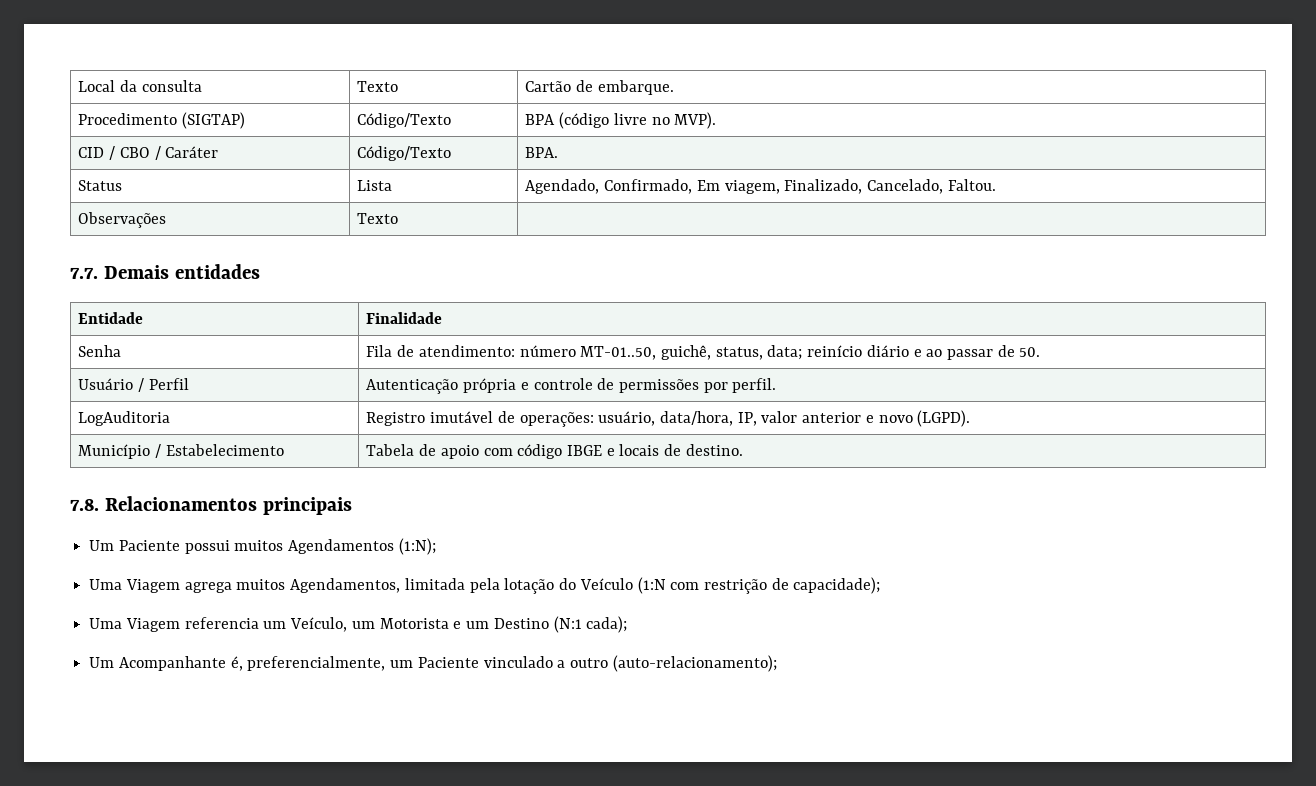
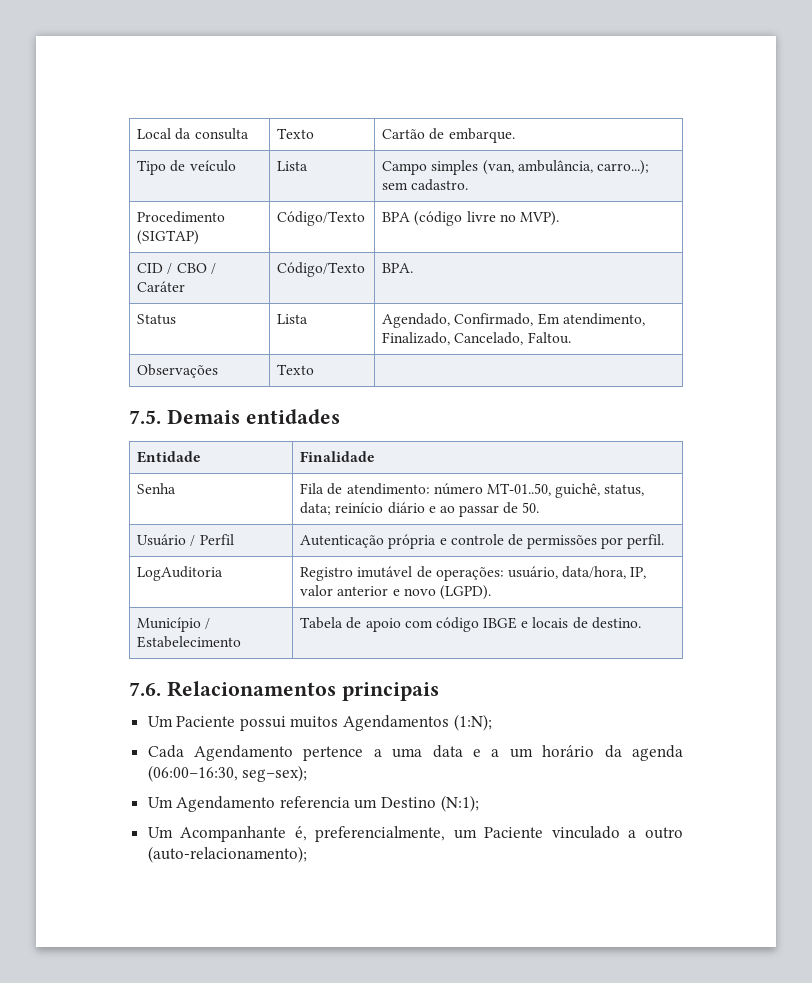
+ Tipo de veículo | Lista | Campo simples (van, ambulância, carro...); sem cadastro.
- Status | Lista | Agendado, Confirmado, Em viagem, Finalizado, Cancelado, Faltou.
+ Status | Lista | Agendado, Confirmado, Em atendimento, Finalizado, Cancelado, Faltou.
- 7.7. Demais entidades
+ 7.5. Demais entidades
- 7.8. Relacionamentos principais
+ 7.6. Relacionamentos principais
- Uma Viagem agrega muitos Agendamentos, limitada pela lotação do Veículo (1:N com restrição de capacidade);
- Uma Viagem referencia um Veículo, um Motorista e um Destino (N:1 cada);
+ Cada Agendamento pertence a uma data e a um horário da agenda (06:00–16:30, seg–sex);
+ Um Agendamento referencia um Destino (N:1);

